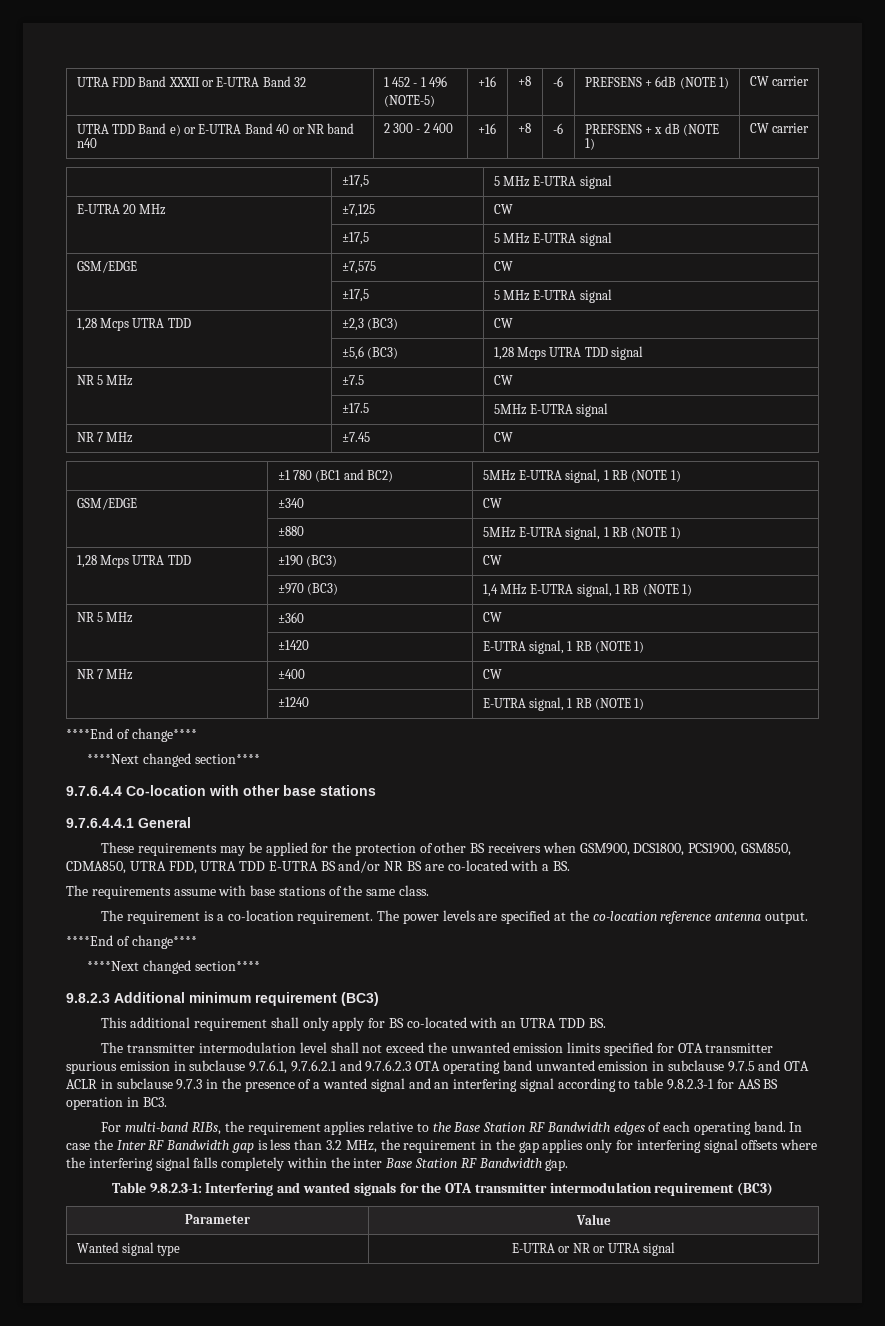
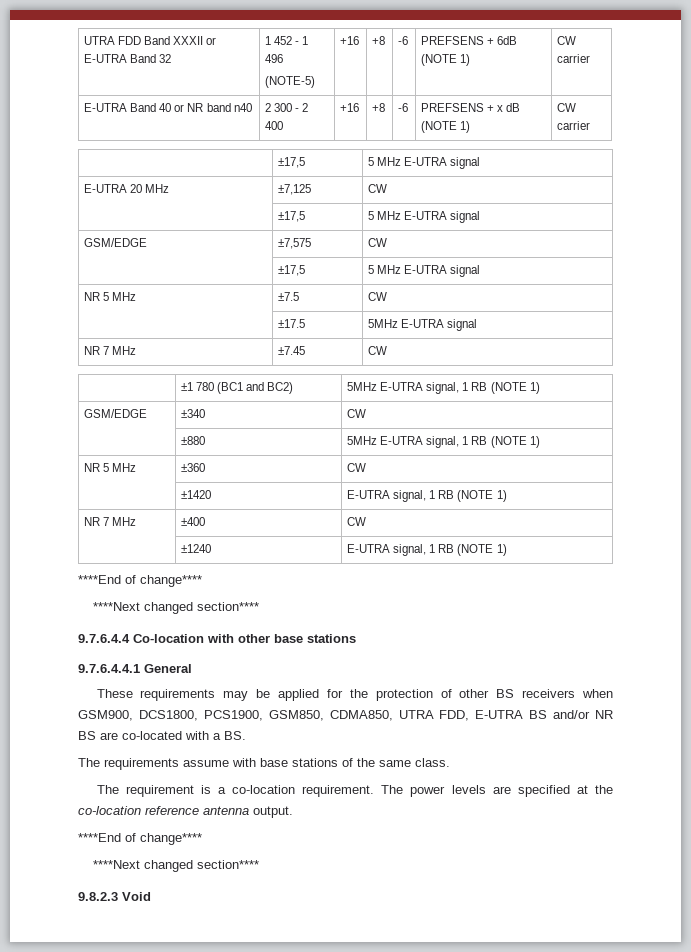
- UTRA TDD Band e) or E-UTRA Band 40 or NR band n40 | 2 300 - 2 400 | +16 | +8 | -6 | PREFSENS + x dB (NOTE 1) | CW carrier
+ E-UTRA Band 40 or NR band n40 | 2 300 - 2 400 | +16 | +8 | -6 | PREFSENS + x dB (NOTE 1) | CW carrier
- 1,28 Mcps UTRA TDD | ±2,3 (BC3) | CW
- | ±5,6 (BC3) | 1,28 Mcps UTRA TDD signal
- 1,28 Mcps UTRA TDD | ±190 (BC3) | CW
- | ±970 (BC3) | 1,4 MHz E-UTRA signal, 1 RB (NOTE 1)
- These requirements may be applied for the protection of other BS receivers when GSM900, DCS1800, PCS1900, GSM850, CDMA850, UTRA FDD, UTRA TDD E-UTRA BS and/or NR BS are co-located with a BS.
+ These requirements may be applied for the protection of other BS receivers when GSM900, DCS1800, PCS1900, GSM850, CDMA850, UTRA FDD, E-UTRA BS and/or NR BS are co-located with a BS.
- 9.8.2.3 Additional minimum requirement (BC3)
- This additional requirement shall only apply for BS co-located with an UTRA TDD BS.
- The transmitter intermodulation level shall not exceed the unwanted emission limits specified for OTA transmitter spurious emission in subclause 9.7.6.1, 9.7.6.2.1 and 9.7.6.2.3 OTA operating band unwanted emission in subclause 9.7.5 and OTA ACLR in subclause 9.7.3 in the presence of a wanted signal and an interfering signal according to table 9.8.2.3-1 for AAS BS operation in BC3.
- For multi-band RIBs, the requirement applies relative to the Base Station RF Bandwidth edges of each operating band. In case the Inter RF Bandwidth gap is less than 3.2 MHz, the requirement in the gap applies only for interfering signal offsets where the interfering signal falls completely within the inter Base Station RF Bandwidth gap.
- Table 9.8.2.3-1: Interfering and wanted signals for the OTA transmitter intermodulation requirement (BC3)
- Parameter | Value
- Wanted signal type | E-UTRA or NR or UTRA signal
+ 9.8.2.3 Void

